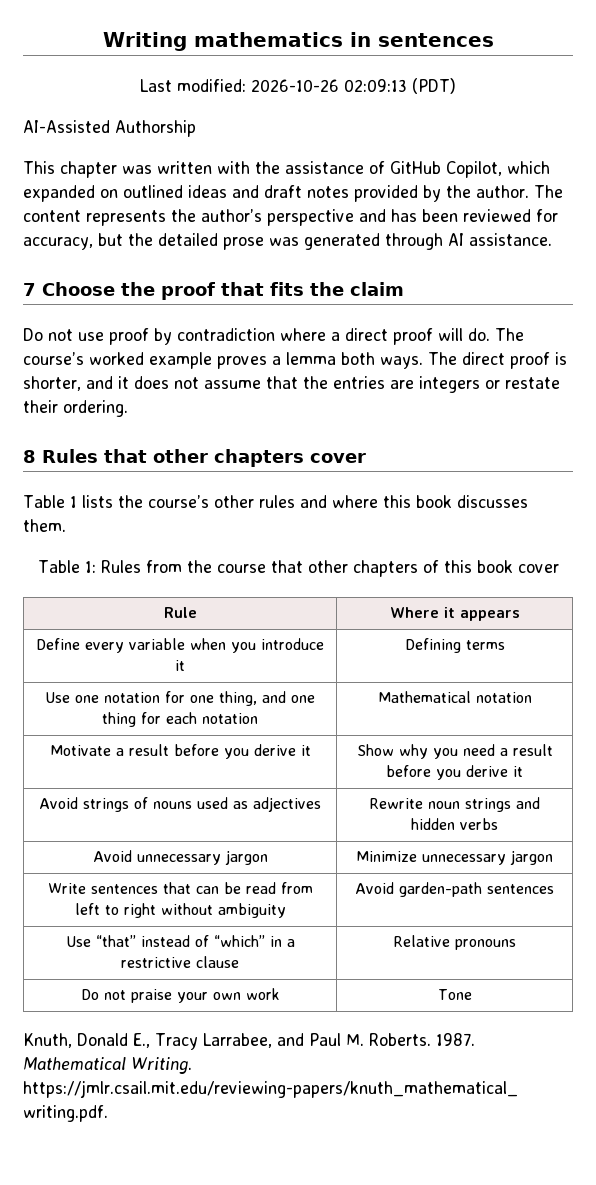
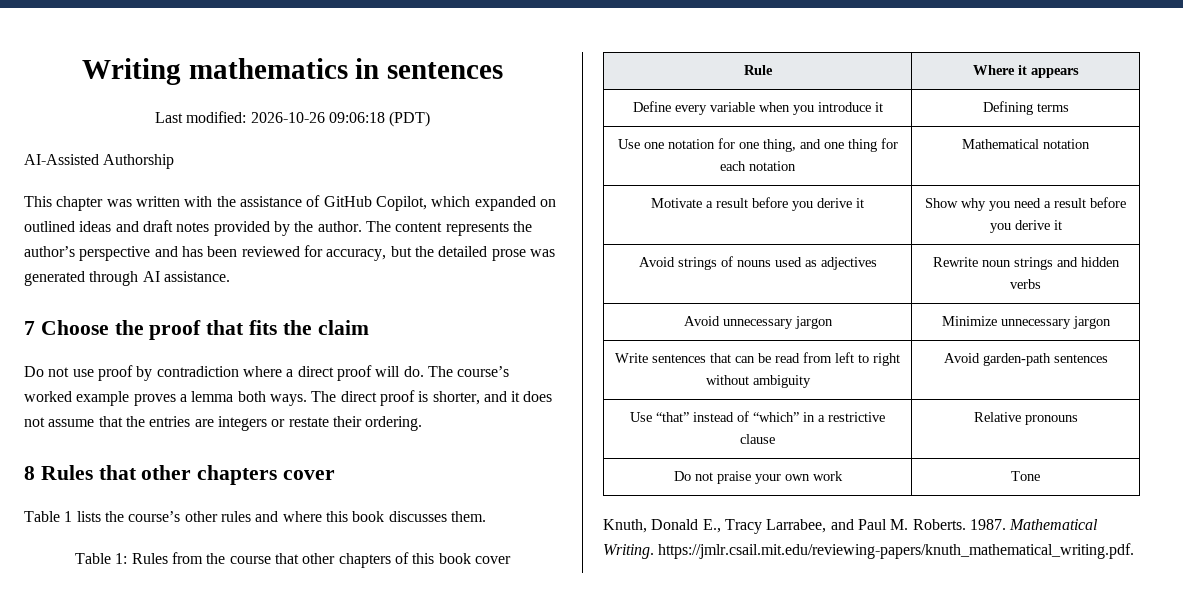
- Last modified: 2026-10-26 02:09:13 (PDT)
+ Last modified: 2026-10-26 09:06:18 (PDT)

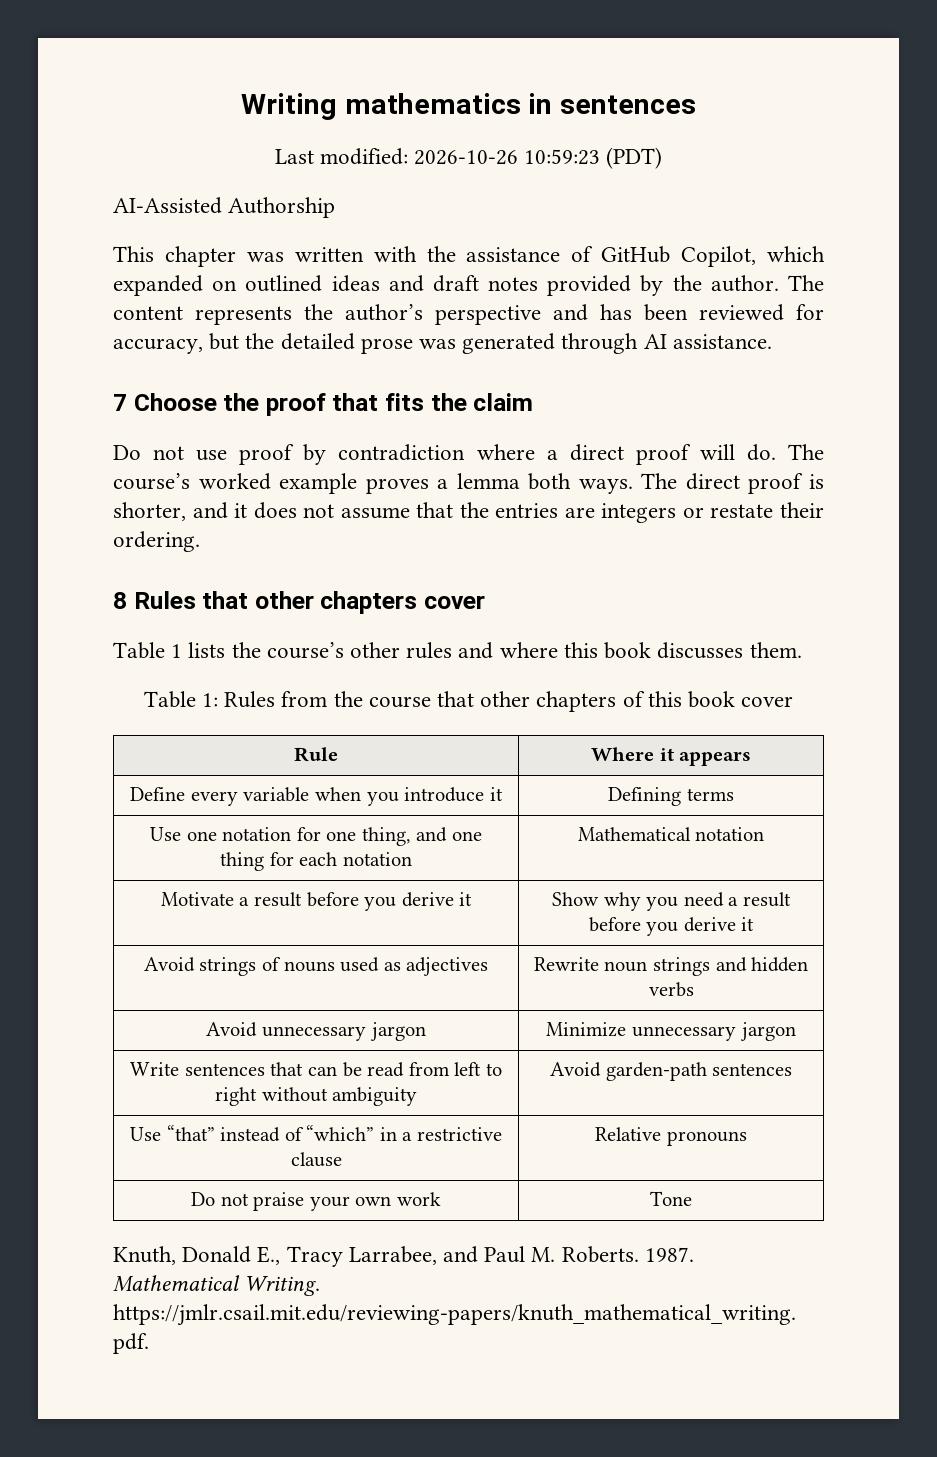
- Last modified: 2026-10-26 09:06:18 (PDT)
+ Last modified: 2026-10-26 10:59:23 (PDT)

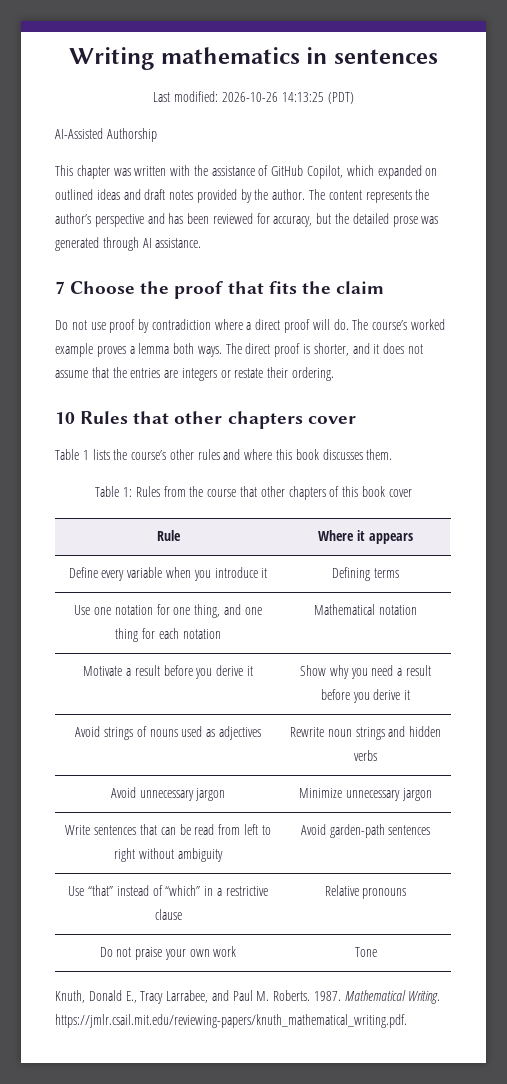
- Last modified: 2026-10-26 10:59:23 (PDT)
+ Last modified: 2026-10-26 14:13:25 (PDT)
- 8 Rules that other chapters cover
+ 10 Rules that other chapters cover

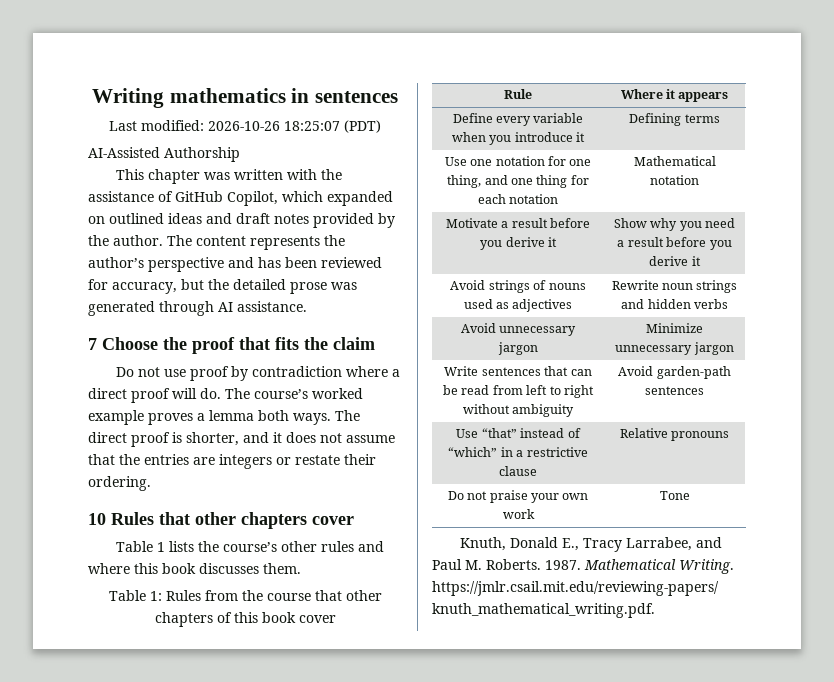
- Last modified: 2026-10-26 14:13:25 (PDT)
+ Last modified: 2026-10-26 18:25:07 (PDT)

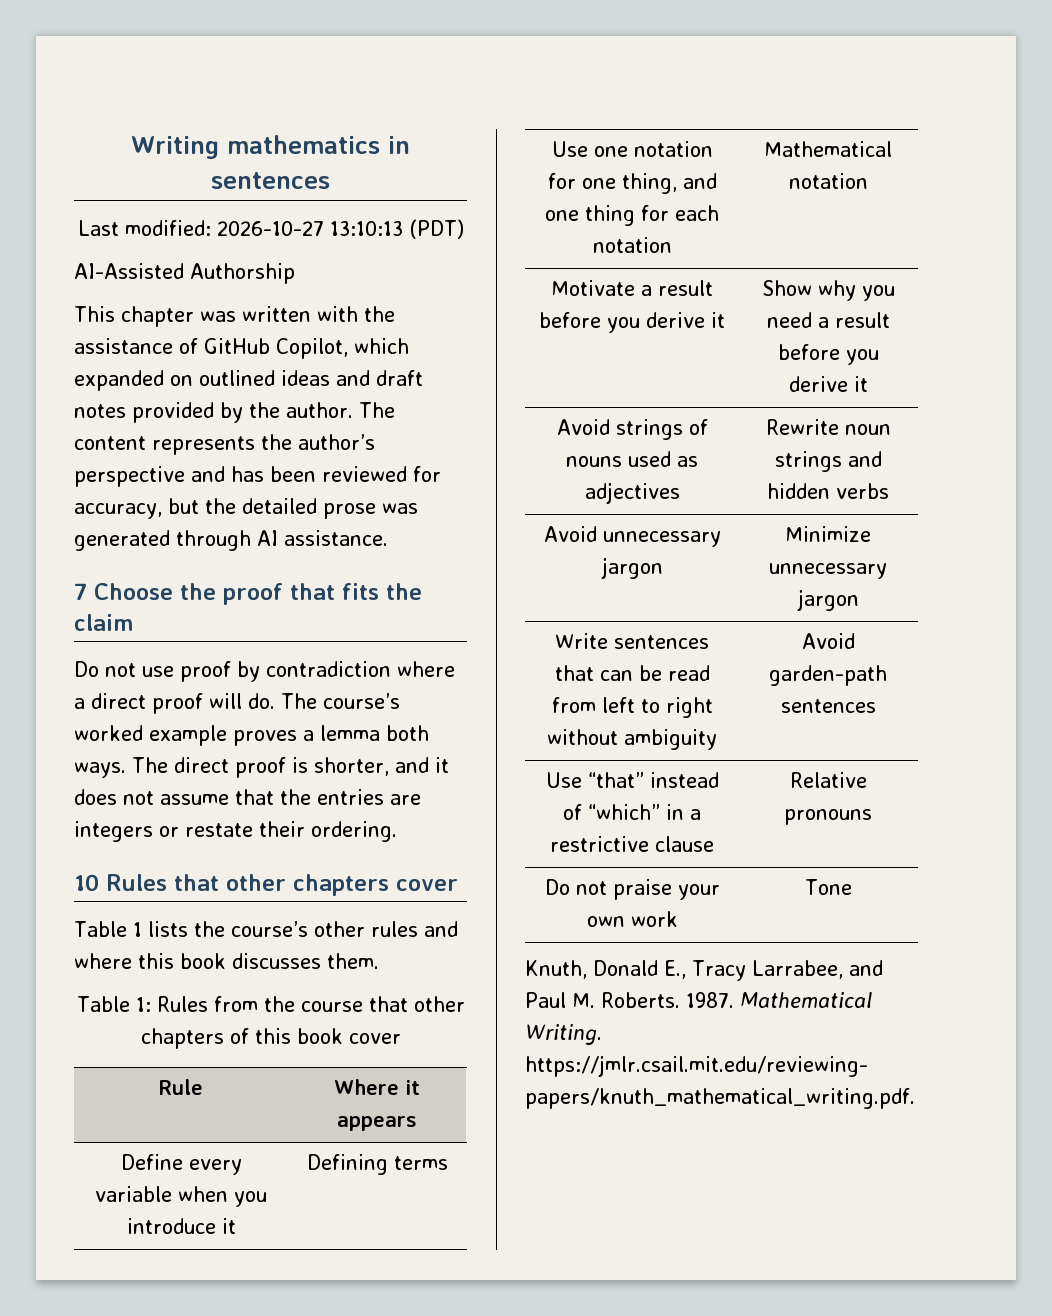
- Last modified: 2026-10-26 18:25:07 (PDT)
+ Last modified: 2026-10-27 13:10:13 (PDT)

